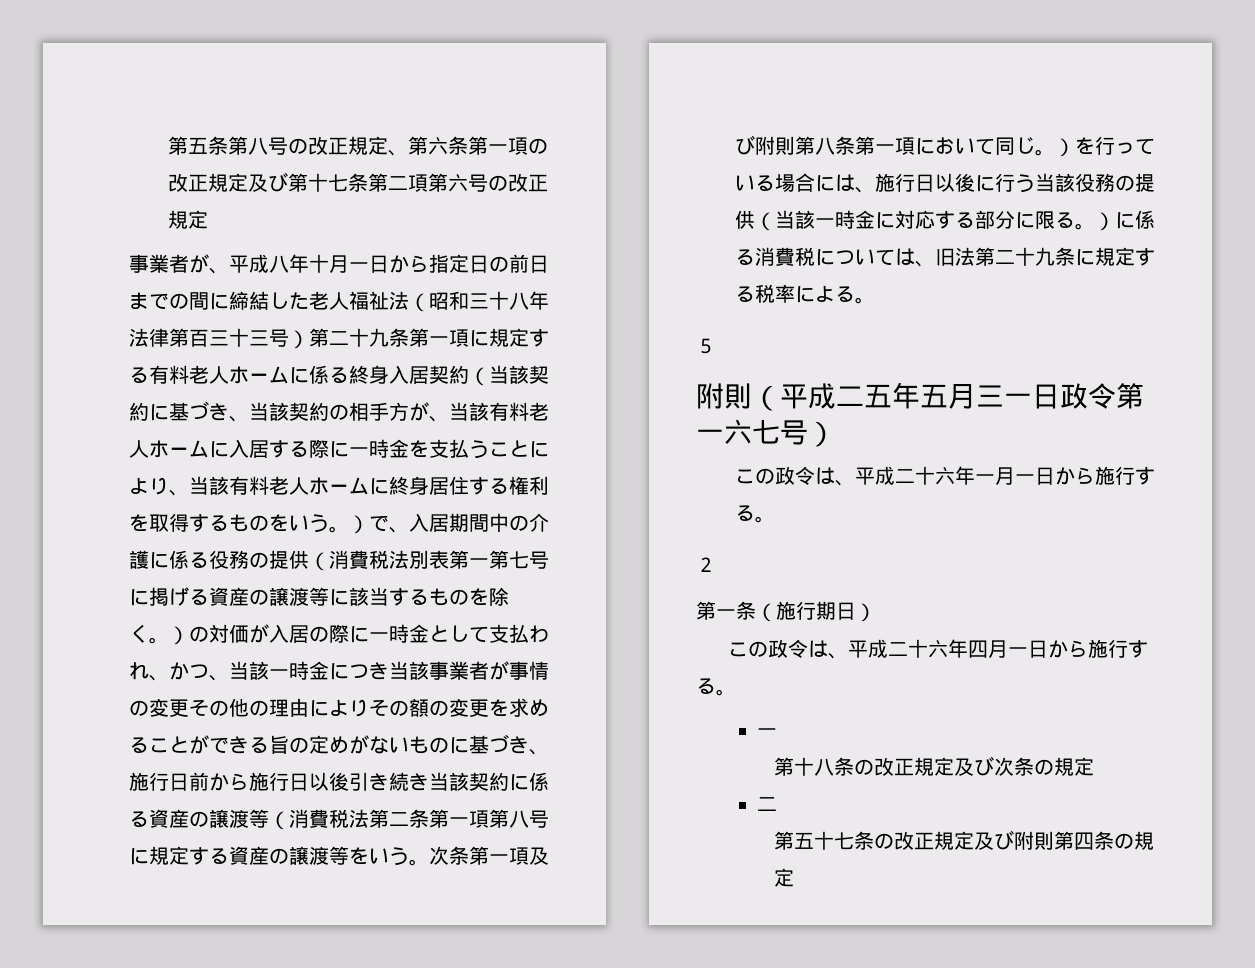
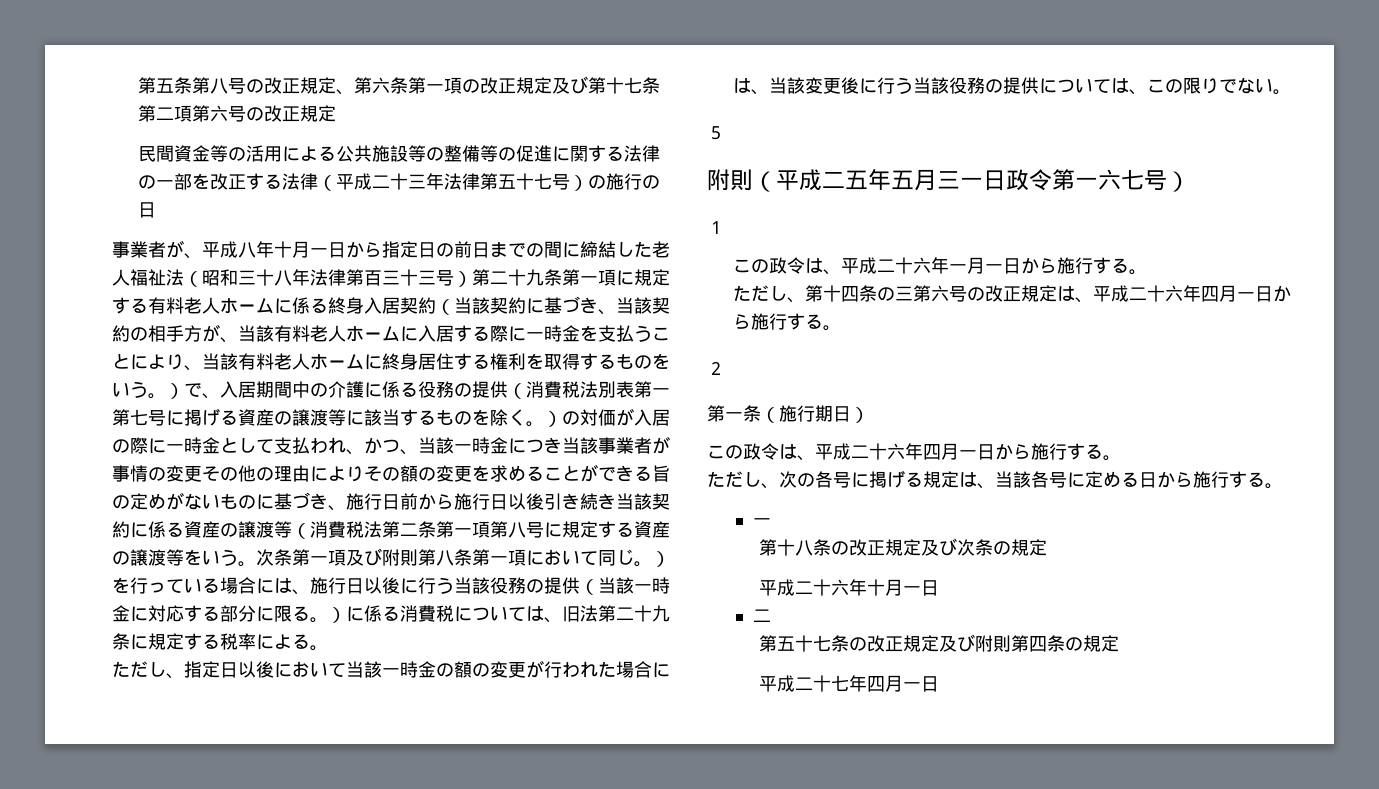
+ 民間資金等の活用による公共施設等の整備等の促進に関する法律の一部を改正する法律（平成二十三年法律第五十七号）の施行の日
+ ただし、指定日以後において当該一時金の額の変更が行われた場合には、当該変更後に行う当該役務の提供については、この限りでない。
+ １
+ ただし、第十四条の三第六号の改正規定は、平成二十六年四月一日から施行する。
+ ただし、次の各号に掲げる規定は、当該各号に定める日から施行する。
+ 平成二十六年十月一日
+ 平成二十七年四月一日

